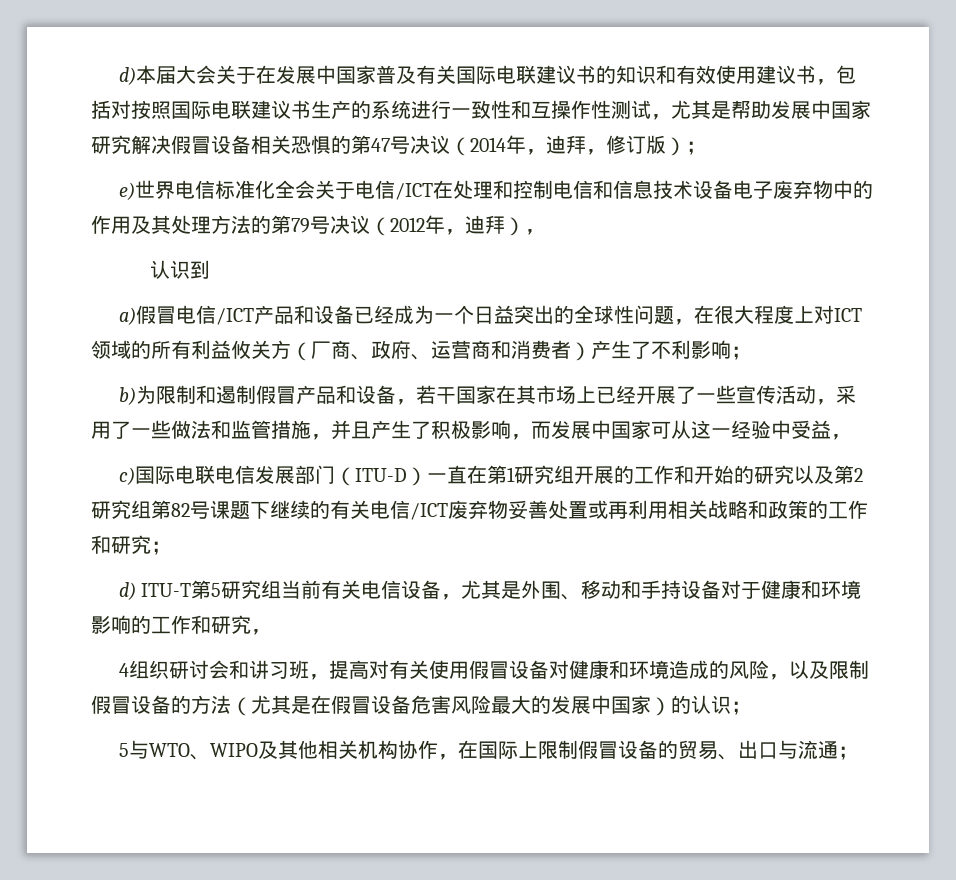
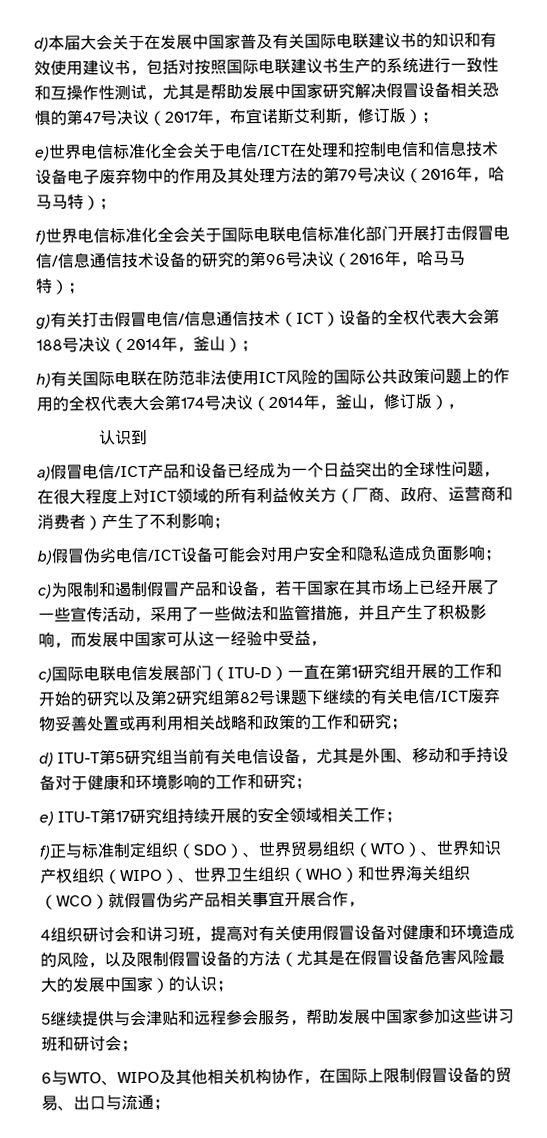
- d)本届大会关于在发展中国家普及有关国际电联建议书的知识和有效使用建议书，包括对按照国际电联建议书生产的系统进行一致性和互操作性测试，尤其是帮助发展中国家研究解决假冒设备相关恐惧的第47号决议（2014年，迪拜，修订版）；
+ d)本届大会关于在发展中国家普及有关国际电联建议书的知识和有效使用建议书，包括对按照国际电联建议书生产的系统进行一致性和互操作性测试，尤其是帮助发展中国家研究解决假冒设备相关恐惧的第47号决议（2017年，布宜诺斯艾利斯，修订版）；
- e)世界电信标准化全会关于电信/ICT在处理和控制电信和信息技术设备电子废弃物中的作用及其处理方法的第79号决议（2012年，迪拜），
+ e)世界电信标准化全会关于电信/ICT在处理和控制电信和信息技术设备电子废弃物中的作用及其处理方法的第79号决议（2016年，哈马马特）；
+ f)世界电信标准化全会关于国际电联电信标准化部门开展打击假冒电信/信息通信技术设备的研究的第96号决议（2016年，哈马马特）；
+ g)有关打击假冒电信/信息通信技术（ICT）设备的全权代表大会第188号决议（2014年，釜山）；
+ h)有关国际电联在防范非法使用ICT风险的国际公共政策问题上的作用的全权代表大会第174号决议（2014年，釜山，修订版），
- b)为限制和遏制假冒产品和设备，若干国家在其市场上已经开展了一些宣传活动，采用了一些做法和监管措施，并且产生了积极影响，而发展中国家可从这一经验中受益，
+ b)假冒伪劣电信/ICT设备可能会对用户安全和隐私造成负面影响；
+ c)为限制和遏制假冒产品和设备，若干国家在其市场上已经开展了一些宣传活动，采用了一些做法和监管措施，并且产生了积极影响，而发展中国家可从这一经验中受益，
- d) ITU-T第5研究组当前有关电信设备，尤其是外围、移动和手持设备对于健康和环境影响的工作和研究，
+ d) ITU-T第5研究组当前有关电信设备，尤其是外围、移动和手持设备对于健康和环境影响的工作和研究；
+ e) ITU-T第17研究组持续开展的安全领域相关工作；
+ f)正与标准制定组织（SDO）、世界贸易组织（WTO）、世界知识产权组织（WIPO）、世界卫生组织（WHO）和世界海关组织（WCO）就假冒伪劣产品相关事宜开展合作，
- 5与WTO、WIPO及其他相关机构协作，在国际上限制假冒设备的贸易、出口与流通；
+ 5继续提供与会津贴和远程参会服务，帮助发展中国家参加这些讲习班和研讨会；
+ 6与WTO、WIPO及其他相关机构协作，在国际上限制假冒设备的贸易、出口与流通；

